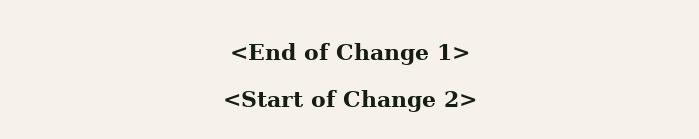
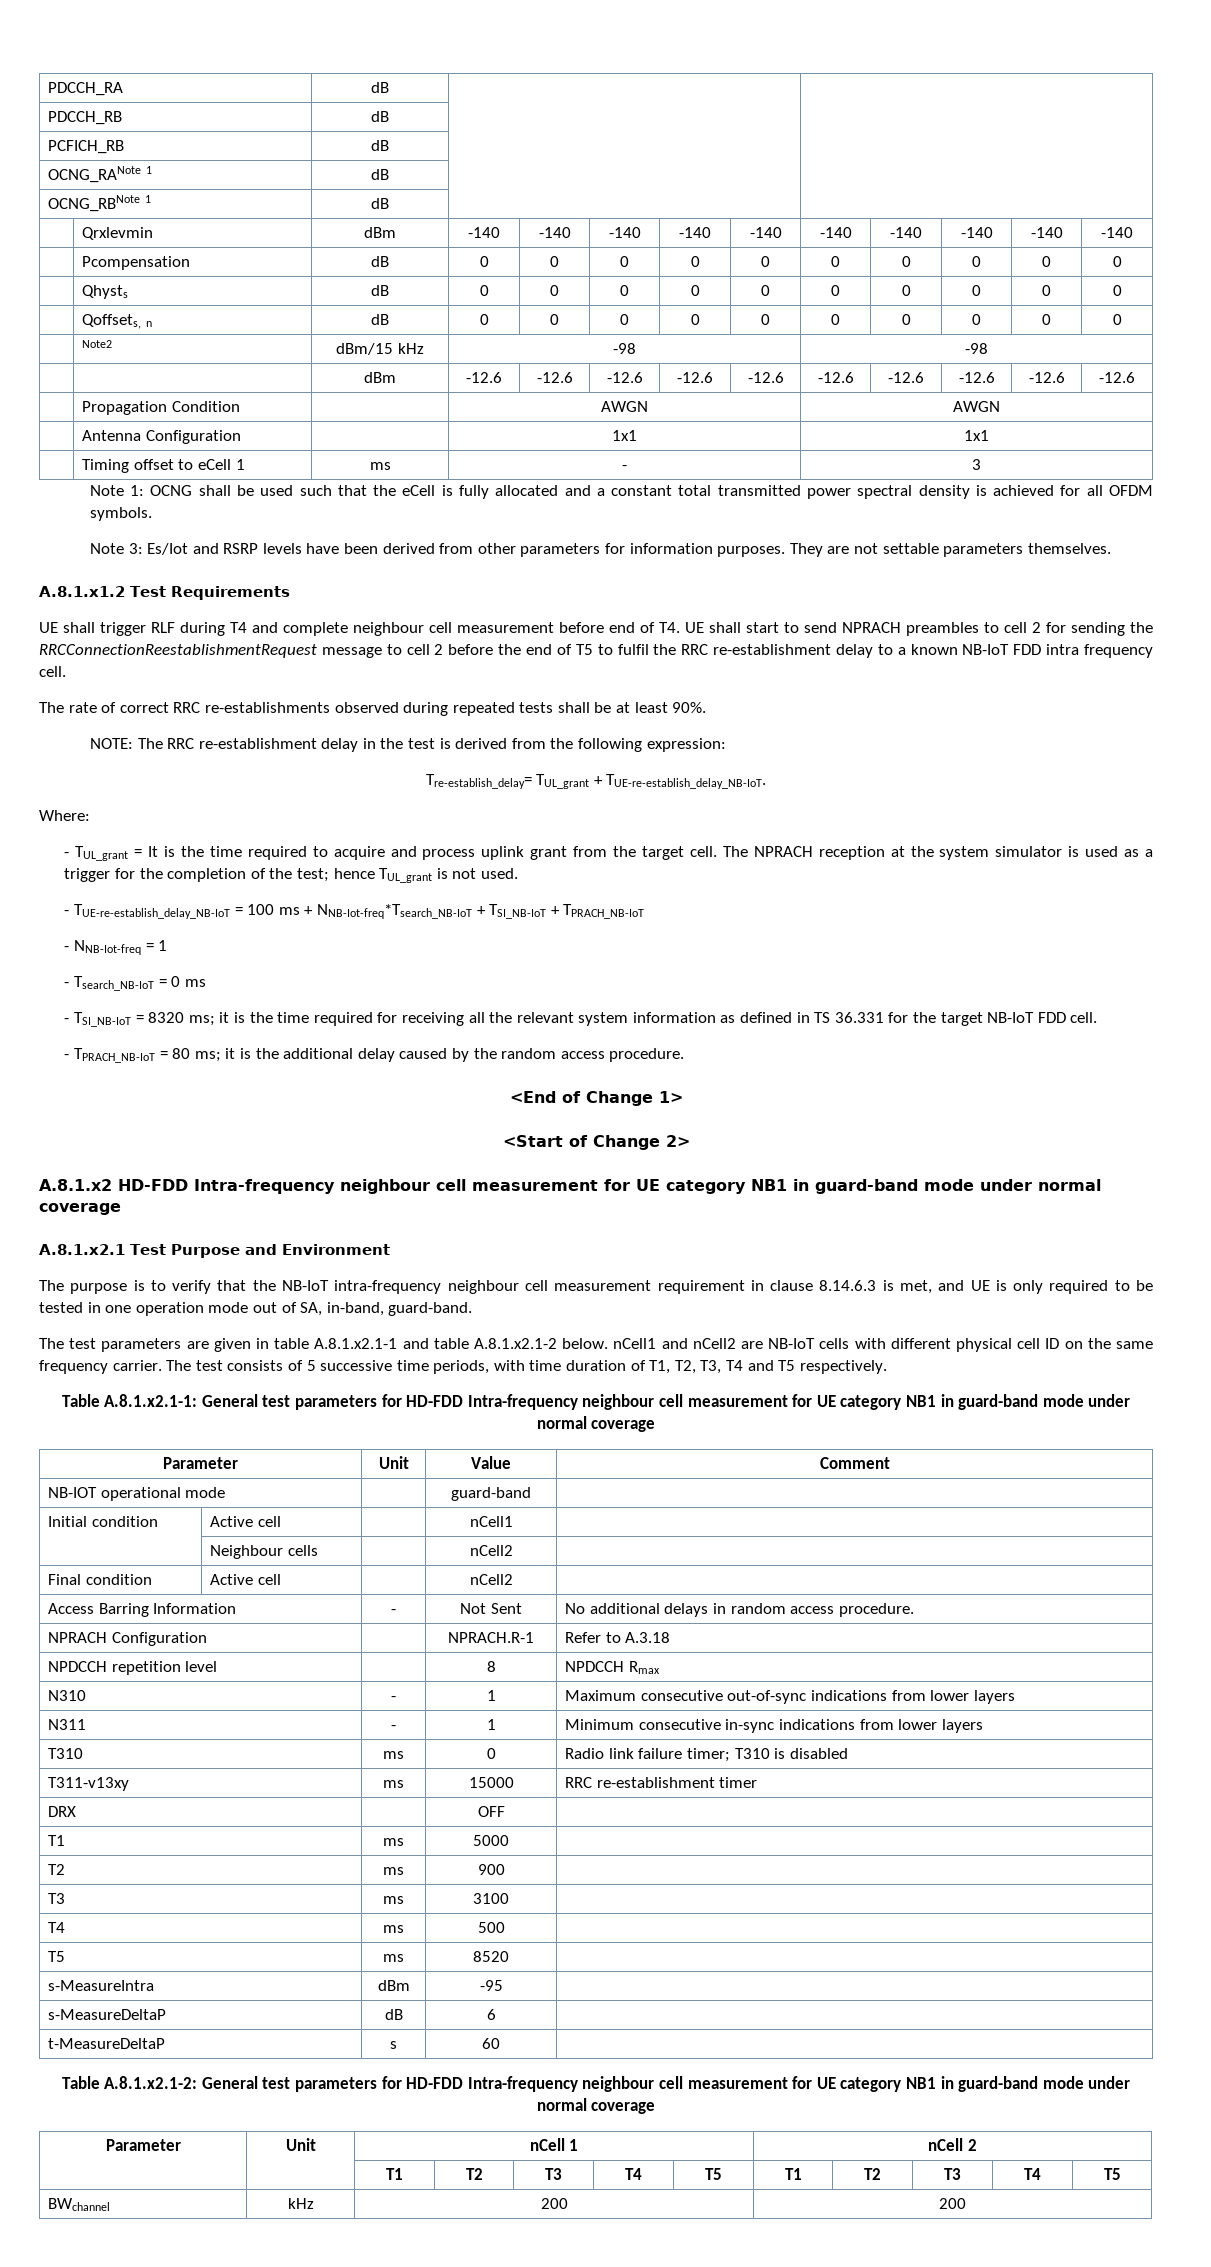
+ PDCCH_RA | dB | |
+ PDCCH_RB | dB | |
+ PCFICH_RB | dB | |
+ OCNG_RANote 1 | dB | |
+ OCNG_RBNote 1 | dB | |
+ | Qrxlevmin | dBm | -140 | -140 | -140 | -140 | -140 | -140 | -140 | -140 | -140 | -140
+ | Pcompensation | dB | 0 | 0 | 0 | 0 | 0 | 0 | 0 | 0 | 0 | 0
+ | Qhysts | dB | 0 | 0 | 0 | 0 | 0 | 0 | 0 | 0 | 0 | 0
+ | Qoffsets, n | dB | 0 | 0 | 0 | 0 | 0 | 0 | 0 | 0 | 0 | 0
+ | Note2 | dBm/15 kHz | -98 | -98
+ | | dBm | -12.6 | -12.6 | -12.6 | -12.6 | -12.6 | -12.6 | -12.6 | -12.6 | -12.6 | -12.6
+ | Propagation Condition | | AWGN | AWGN
+ | Antenna Configuration | | 1x1 | 1x1
+ | Timing offset to eCell 1 | ms | - | 3
+ Note 1: OCNG shall be used such that the eCell is fully allocated and a constant total transmitted power spectral density is achieved for all OFDM symbols.
+ Note 3: Es/Iot and RSRP levels have been derived from other parameters for information purposes. They are not settable parameters themselves.
+ A.8.1.x1.2 Test Requirements
+ UE shall trigger RLF during T4 and complete neighbour cell measurement before end of T4. UE shall start to send NPRACH preambles to cell 2 for sending the RRCConnectionReestablishmentRequest message to cell 2 before the end of T5 to fulfil the RRC re-establishment delay to a known NB-IoT FDD intra frequency cell.
+ The rate of correct RRC re-establishments observed during repeated tests shall be at least 90%.
+ NOTE: The RRC re-establishment delay in the test is derived from the following expression:
+ Tre-establish_delay= TUL_grant + TUE-re-establish_delay_NB-IoT.
+ Where:
+ - TUL_grant = It is the time required to acquire and process uplink grant from the target cell. The NPRACH reception at the system simulator is used as a trigger for the completion of the test; hence TUL_grant is not used.
+ - TUE-re-establish_delay_NB-IoT = 100 ms + NNB-Iot-freq*Tsearch_NB-IoT + TSI_NB-IoT + TPRACH_NB-IoT
+ - NNB-Iot-freq = 1
+ - Tsearch_NB-IoT = 0 ms
+ - TSI_NB-IoT = 8320 ms; it is the time required for receiving all the relevant system information as defined in TS 36.331 for the target NB-IoT FDD cell.
+ - TPRACH_NB-IoT = 80 ms; it is the additional delay caused by the random access procedure.
+ A.8.1.x2 HD-FDD Intra-frequency neighbour cell measurement for UE category NB1 in guard-band mode under normal coverage
+ A.8.1.x2.1 Test Purpose and Environment
+ The purpose is to verify that the NB-IoT intra-frequency neighbour cell measurement requirement in clause 8.14.6.3 is met, and UE is only required to be tested in one operation mode out of SA, in-band, guard-band.
+ The test parameters are given in table A.8.1.x2.1-1 and table A.8.1.x2.1-2 below. nCell1 and nCell2 are NB-IoT cells with different physical cell ID on the same frequency carrier. The test consists of 5 successive time periods, with time duration of T1, T2, T3, T4 and T5 respectively.
+ Table A.8.1.x2.1-1: General test parameters for HD-FDD Intra-frequency neighbour cell measurement for UE category NB1 in guard-band mode under normal coverage
+ Parameter | Unit | Value | Comment
+ NB-IOT operational mode | | guard-band |
+ Initial condition | Active cell | | nCell1 |
+ | Neighbour cells | | nCell2 |
+ Final condition | Active cell | | nCell2 |
+ Access Barring Information | - | Not Sent | No additional delays in random access procedure.
+ NPRACH Configuration | | NPRACH.R-1 | Refer to A.3.18
+ NPDCCH repetition level | | 8 | NPDCCH Rmax
+ N310 | - | 1 | Maximum consecutive out-of-sync indications from lower layers
+ N311 | - | 1 | Minimum consecutive in-sync indications from lower layers
+ T310 | ms | 0 | Radio link failure timer; T310 is disabled
+ T311-v13xy | ms | 15000 | RRC re-establishment timer
+ DRX | | OFF |
+ T1 | ms | 5000 |
+ T2 | ms | 900 |
+ T3 | ms | 3100 |
+ T4 | ms | 500 |
+ T5 | ms | 8520 |
+ s-MeasureIntra | dBm | -95 |
+ s-MeasureDeltaP | dB | 6 |
+ t-MeasureDeltaP | s | 60 |
+ Table A.8.1.x2.1-2: General test parameters for HD-FDD Intra-frequency neighbour cell measurement for UE category NB1 in guard-band mode under normal coverage
+ Parameter | Unit | nCell 1 | nCell 2
+ | | T1 | T2 | T3 | T4 | T5 | T1 | T2 | T3 | T4 | T5
+ BWchannel | kHz | 200 | 200

